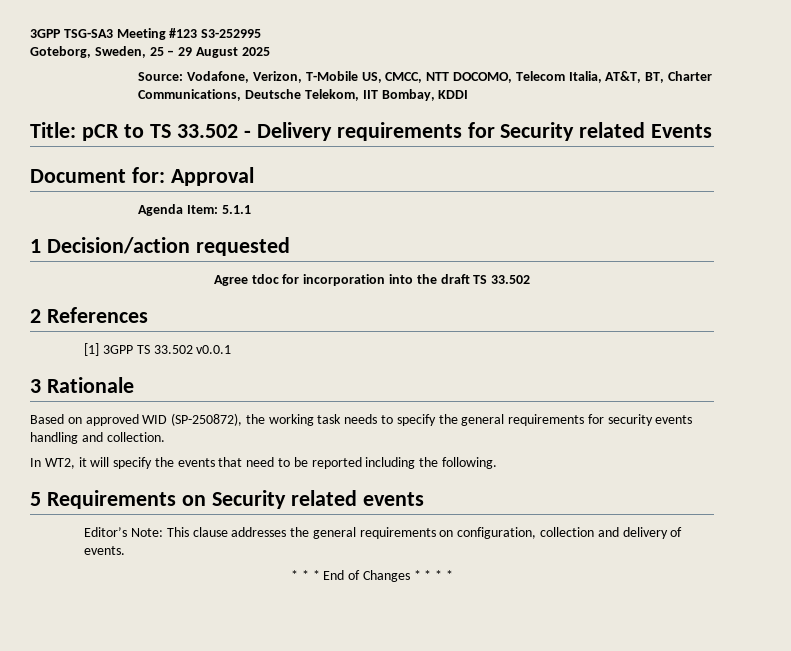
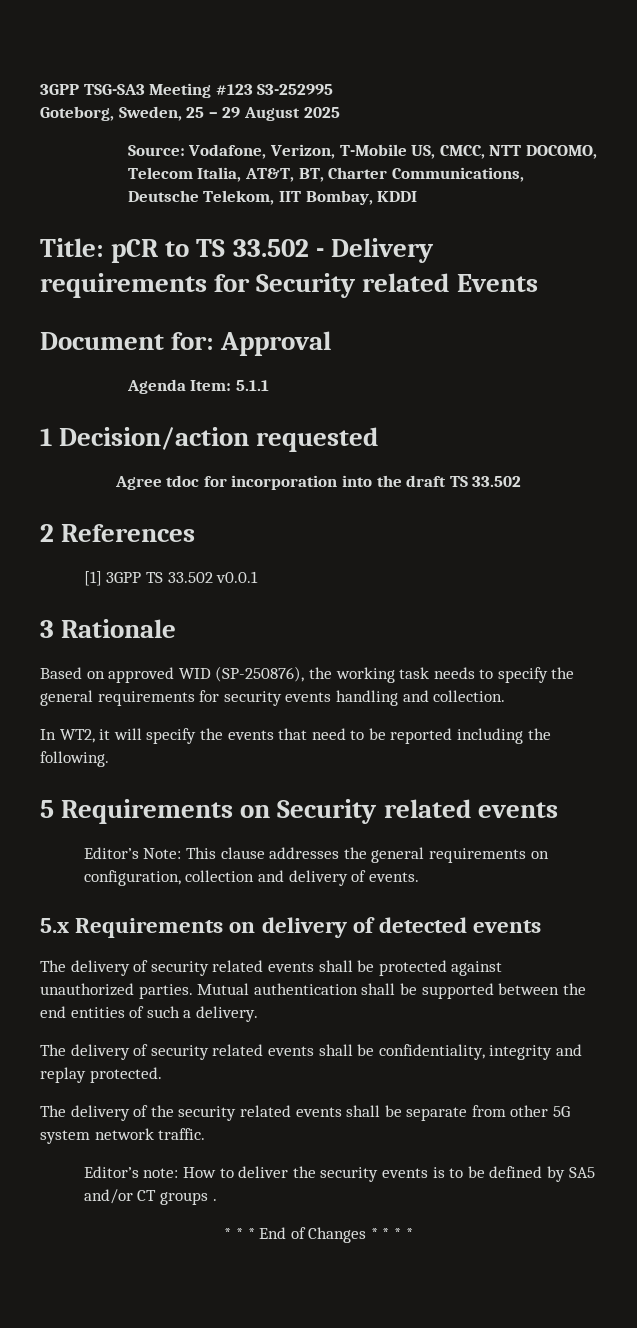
- Based on approved WID (SP-250872), the working task needs to specify the general requirements for security events handling and collection.
+ Based on approved WID (SP-250876), the working task needs to specify the general requirements for security events handling and collection.
+ 5.x Requirements on delivery of detected events
+ The delivery of security related events shall be protected against unauthorized parties. Mutual authentication shall be supported between the end entities of such a delivery.
+ The delivery of security related events shall be confidentiality, integrity and replay protected.
+ The delivery of the security related events shall be separate from other 5G system network traffic.
+ Editor’s note: How to deliver the security events is to be defined by SA5 and/or CT groups .

